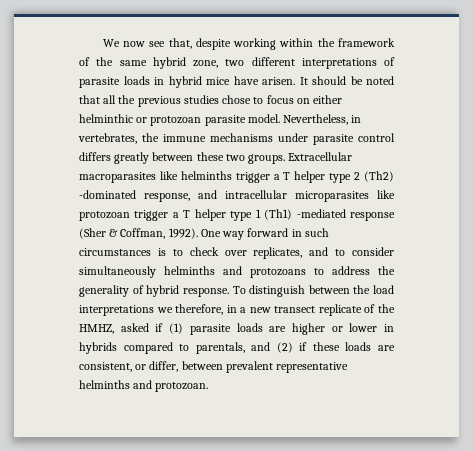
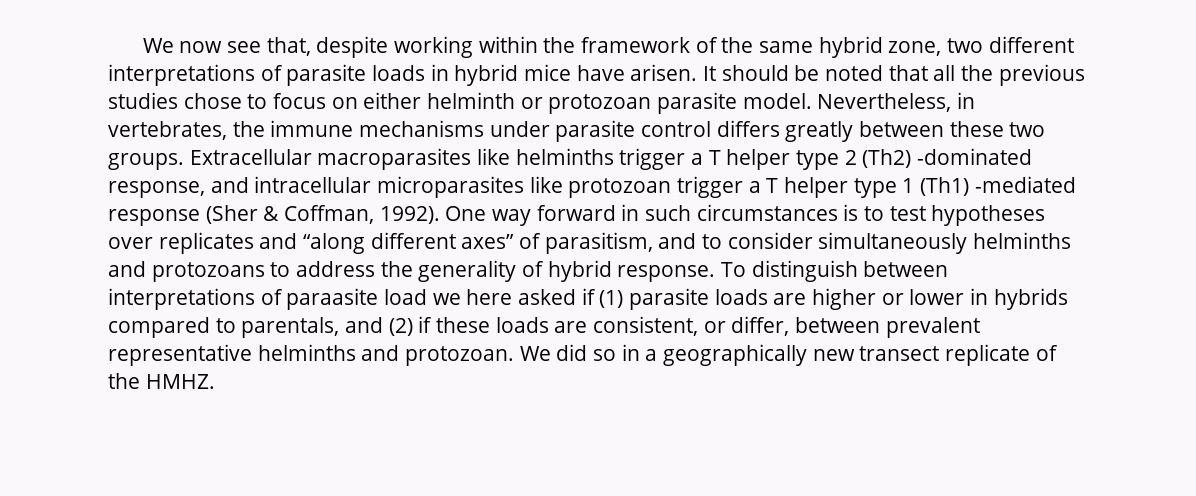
- It should be noted that all the previous studies chose to focus on either helminthic or protozoan parasite model.
+ It should be noted that all the previous studies chose to focus on either helminth or protozoan parasite model.
- One way forward in such circumstances is to check over replicates, and to consider simultaneously helminths and protozoans to address the generality of hybrid response.
+ One way forward in such circumstances is to test hypotheses over replicates and “along different axes” of parasitism, and to consider simultaneously helminths and protozoans to address the generality of hybrid response.
- To distinguish between the load interpretations we therefore, in a new transect replicate of the HMHZ, asked if (1) parasite loads are higher or lower in hybrids compared to parentals, and (2) if these loads are consistent, or differ, between prevalent representative helminths and protozoan.
+ To distinguish between interpretations of paraasite load we here asked if (1) parasite loads are higher or lower in hybrids compared to parentals, and (2) if these loads are consistent, or differ, between prevalent representative helminths and protozoan.
+ We did so in a geographically new transect replicate of the HMHZ.

